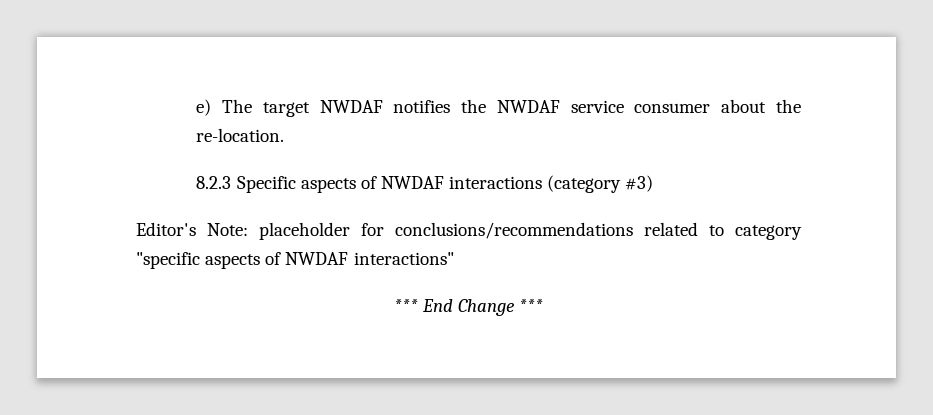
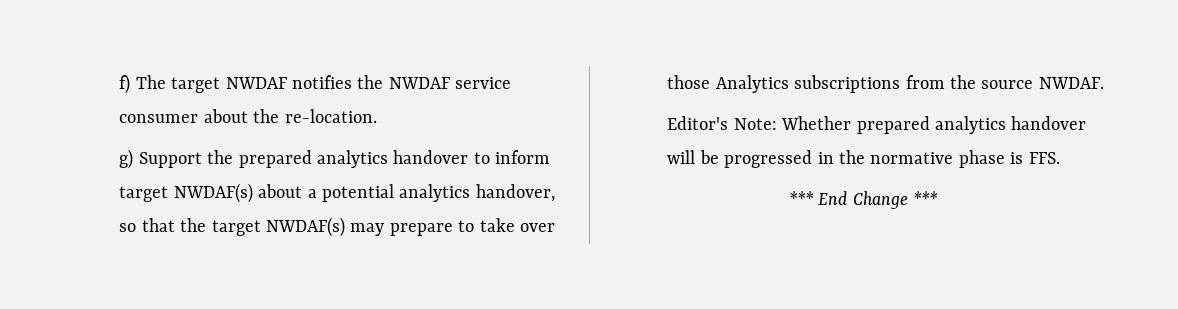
- e) The target NWDAF notifies the NWDAF service consumer about the re-location.
+ f) The target NWDAF notifies the NWDAF service consumer about the re-location.
- 8.2.3 Specific aspects of NWDAF interactions (category #3)
- Editor's Note: placeholder for conclusions/recommendations related to category "specific aspects of NWDAF interactions"
+ g) Support the prepared analytics handover to inform target NWDAF(s) about a potential analytics handover, so that the target NWDAF(s) may prepare to take over those Analytics subscriptions from the source NWDAF.
+ Editor's Note: Whether prepared analytics handover will be progressed in the normative phase is FFS.

